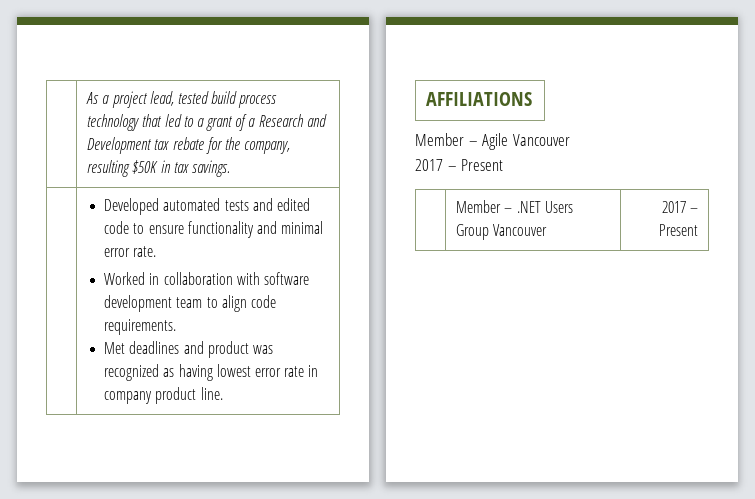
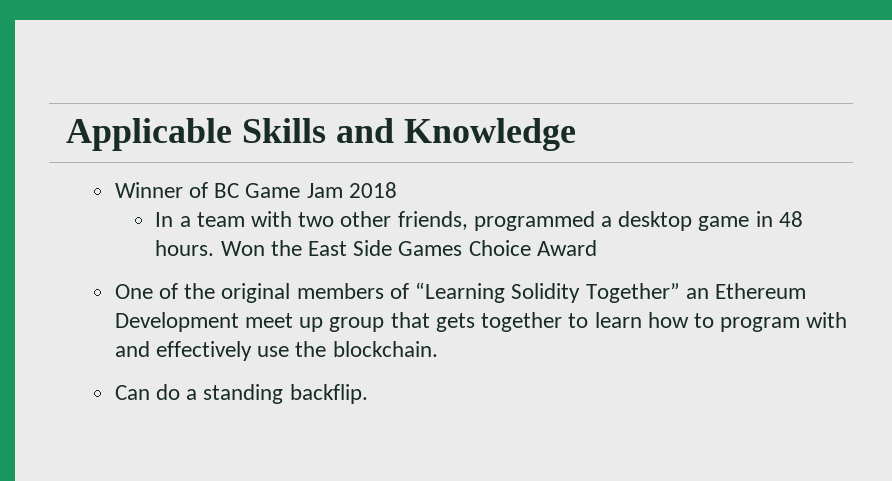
- | As a project lead, tested build process technology that led to a grant of a Research and Development tax rebate for the company, resulting $50K in tax savings.
- | Developed automated tests and edited code to ensure functionality and minimal error rate.
- Worked in collaboration with software development team to align code requirements.
- Met deadlines and product was recognized as having lowest error rate in company product line.
- AFFILIATIONS
- Member – Agile Vancouver
- 2017 – Present
- | Member – .NET Users Group Vancouver | 2017 – Present
+ Applicable Skills and Knowledge
+ Winner of BC Game Jam 2018
+ In a team with two other friends, programmed a desktop game in 48 hours. Won the East Side Games Choice Award
+ One of the original members of “Learning Solidity Together” an Ethereum Development meet up group that gets together to learn how to program with and effectively use the blockchain.
+ Can do a standing backflip.

